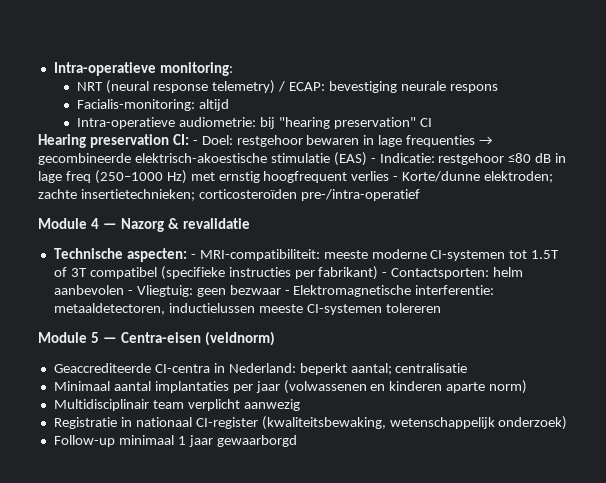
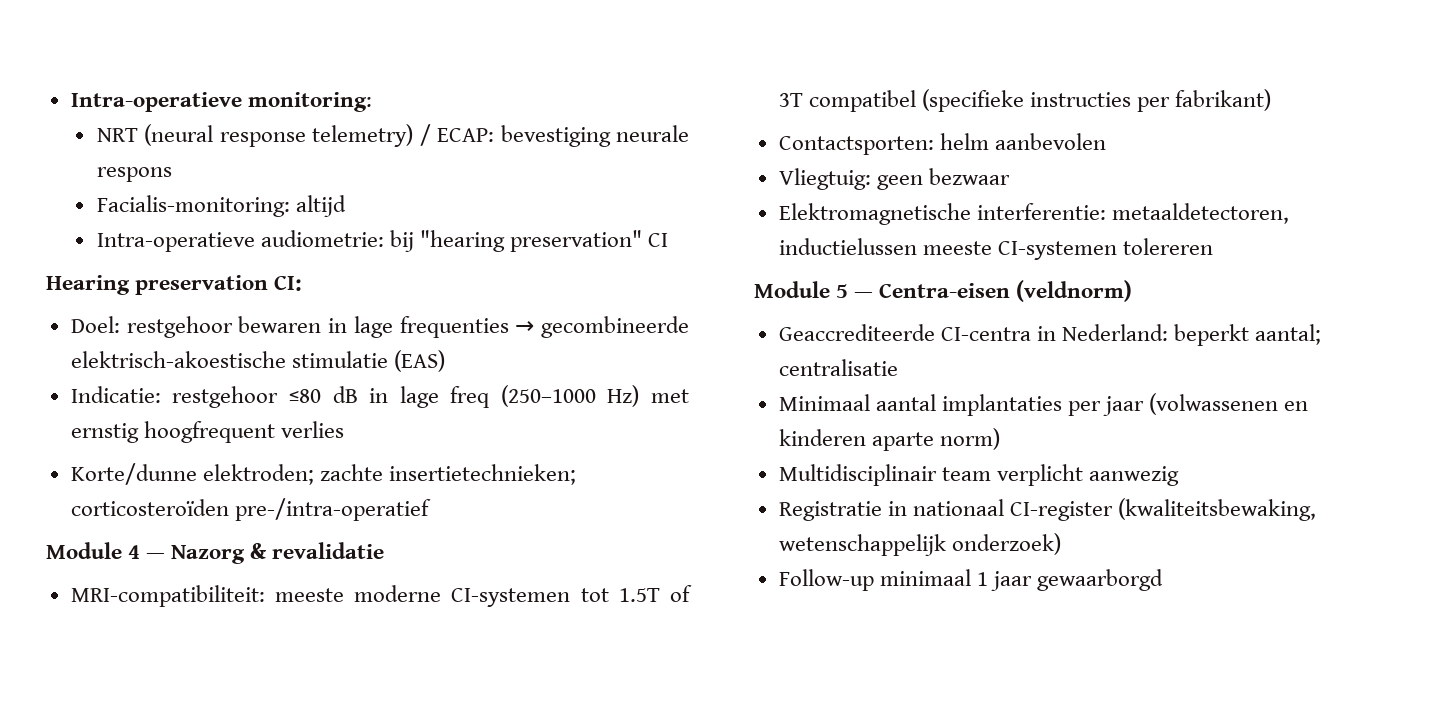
- Hearing preservation CI: - Doel: restgehoor bewaren in lage frequenties → gecombineerde elektrisch-akoestische stimulatie (EAS) - Indicatie: restgehoor ≤80 dB in lage freq (250–1000 Hz) met ernstig hoogfrequent verlies - Korte/dunne elektroden; zachte insertietechnieken; corticosteroïden pre-/intra-operatief
+ Hearing preservation CI:
+ Doel: restgehoor bewaren in lage frequenties → gecombineerde elektrisch-akoestische stimulatie (EAS)
+ Indicatie: restgehoor ≤80 dB in lage freq (250–1000 Hz) met ernstig hoogfrequent verlies
+ Korte/dunne elektroden; zachte insertietechnieken; corticosteroïden pre-/intra-operatief
- Technische aspecten: - MRI-compatibiliteit: meeste moderne CI-systemen tot 1.5T of 3T compatibel (specifieke instructies per fabrikant) - Contactsporten: helm aanbevolen - Vliegtuig: geen bezwaar - Elektromagnetische interferentie: metaaldetectoren, inductielussen meeste CI-systemen tolereren
+ MRI-compatibiliteit: meeste moderne CI-systemen tot 1.5T of 3T compatibel (specifieke instructies per fabrikant)
+ Contactsporten: helm aanbevolen
+ Vliegtuig: geen bezwaar
+ Elektromagnetische interferentie: metaaldetectoren, inductielussen meeste CI-systemen tolereren

